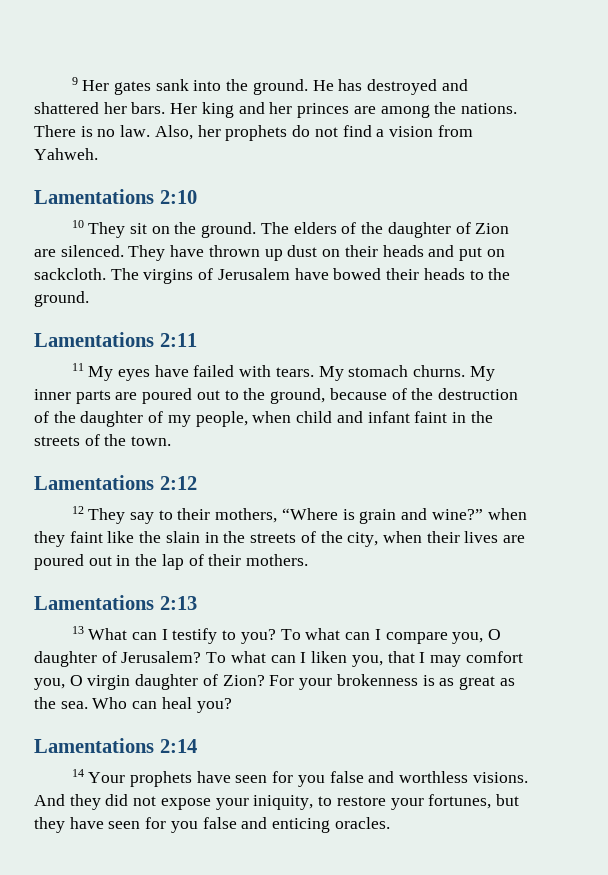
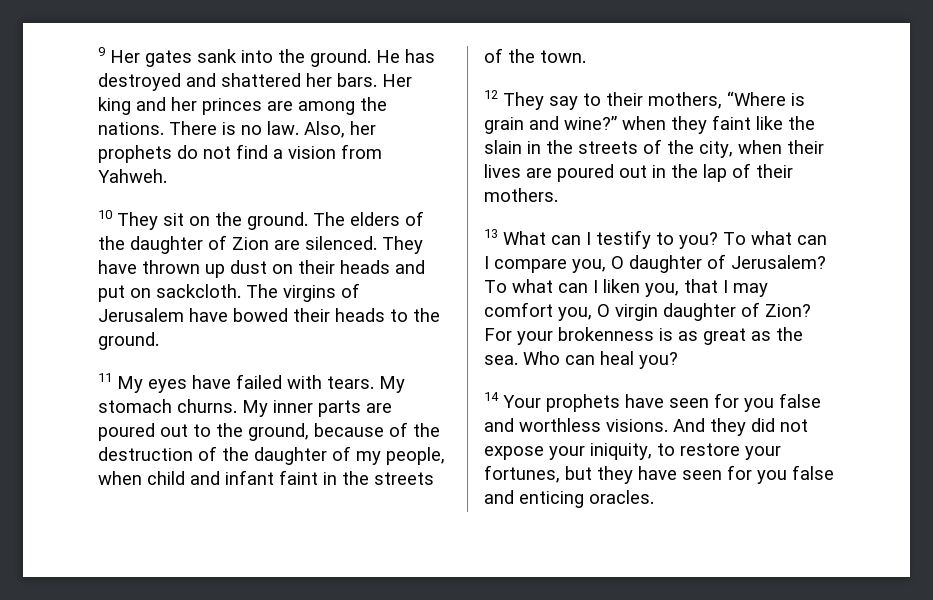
- Lamentations 2:10
- Lamentations 2:11
- Lamentations 2:12
- Lamentations 2:13
- Lamentations 2:14

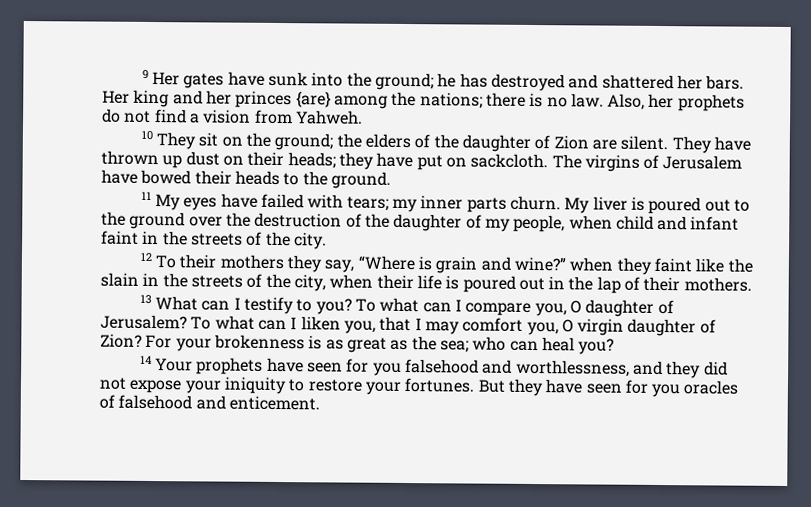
- 9 Her gates sank into the ground. He has destroyed and shattered her bars.
+ 9 Her gates have sunk into the ground; he has destroyed and shattered her bars.
- Her king and her princes are among the nations. There is no law.
+ Her king and her princes {are} among the nations; there is no law.
- 10 They sit on the ground. The elders of the daughter of Zion are silenced.
+ 10 They sit on the ground; the elders of the daughter of Zion are silent.
- They have thrown up dust on their heads and put on sackcloth.
+ They have thrown up dust on their heads; they have put on sackcloth.
- 11 My eyes have failed with tears. My stomach churns. My inner parts are poured out to the ground, because of the destruction of the daughter of my people, when child and infant faint in the streets of the town.
+ 11 My eyes have failed with tears; my inner parts churn. My liver is poured out to the ground over the destruction of the daughter of my people, when child and infant faint in the streets of the city.
- 12 They say to their mothers, “Where is grain and wine?” when they faint like the slain in the streets of the city, when their lives are poured out in the lap of their mothers.
+ 12 To their mothers they say, “Where is grain and wine?” when they faint like the slain in the streets of the city, when their life is poured out in the lap of their mothers.
- For your brokenness is as great as the sea. Who can heal you?
+ For your brokenness is as great as the sea; who can heal you?
- 14 Your prophets have seen for you false and worthless visions. And they did not expose your iniquity, to restore your fortunes, but they have seen for you false and enticing oracles.
+ 14 Your prophets have seen for you falsehood and worthlessness, and they did not expose your iniquity to restore your fortunes. But they have seen for you oracles of falsehood and enticement.

